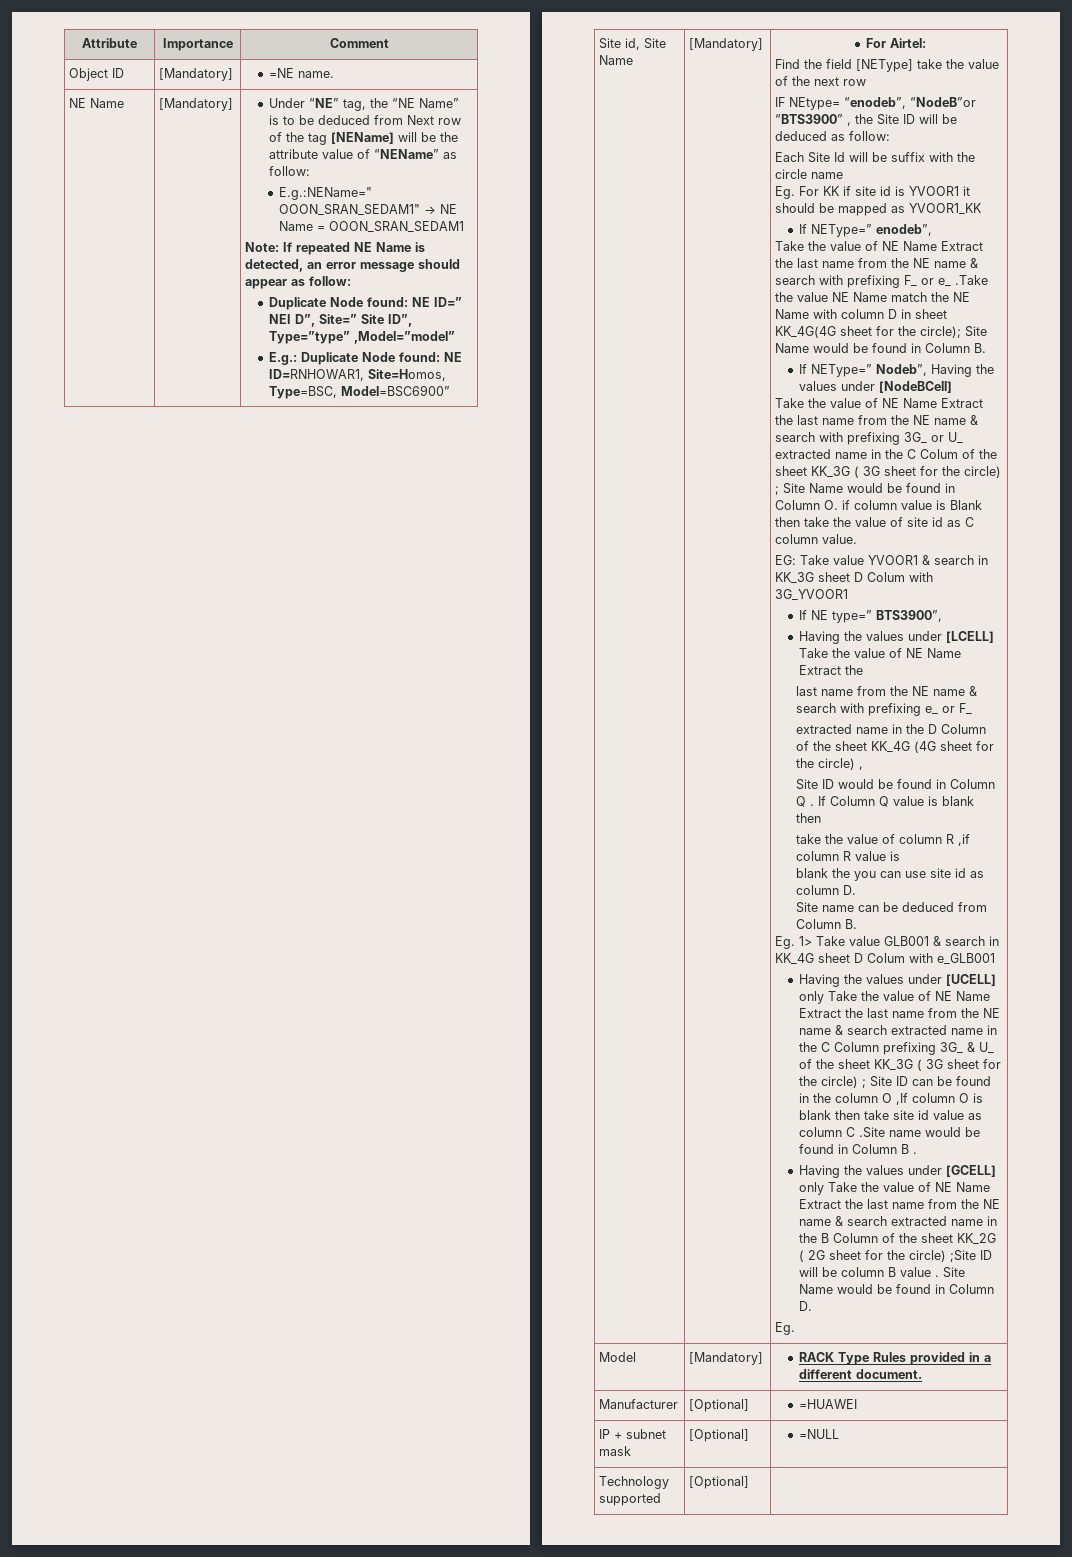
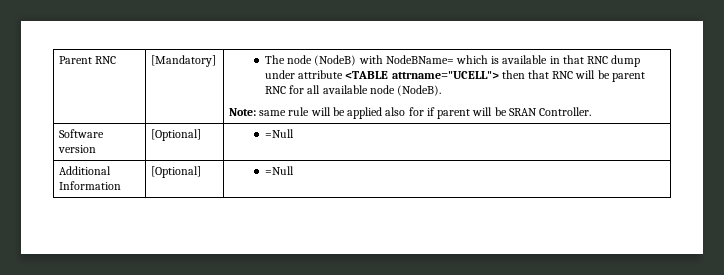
- Attribute | Importance | Comment
- Object ID | [Mandatory] | =NE name.
- NE Name | [Mandatory] | Under “NE” tag, the “NE Name” is to be deduced from Next row of the tag [NEName] will be the attribute value of “NEName” as follow:
- E.g.:NEName=" OOON_SRAN_SEDAM1" → NE Name = OOON_SRAN_SEDAM1
- Note: If repeated NE Name is detected, an error message should appear as follow:
- Duplicate Node found: NE ID=” NEI D”, Site=” Site ID”, Type=”type” ,Model=”model”
- E.g.: Duplicate Node found: NE ID=RNHOWAR1, Site=Homos, Type=BSC, Model=BSC6900”
- Site id, Site Name | [Mandatory] | For Airtel:
- Find the field [NEType] take the value of the next row
- IF NEtype= “enodeb”, “NodeB”or “BTS3900” , the Site ID will be deduced as follow:
- Each Site Id will be suffix with the circle name
- Eg. For KK if site id is YVOOR1 it should be mapped as YVOOR1_KK
- If NEType=” enodeb”,
- Take the value of NE Name Extract the last name from the NE name & search with prefixing F_ or e_ .Take the value NE Name match the NE Name with column D in sheet KK_4G(4G sheet for the circle); Site Name would be found in Column B.
- If NEType=” Nodeb”, Having the values under [NodeBCell]
- Take the value of NE Name Extract the last name from the NE name & search with prefixing 3G_ or U_ extracted name in the C Colum of the sheet KK_3G ( 3G sheet for the circle) ; Site Name would be found in Column O. if column value is Blank then take the value of site id as C column value.
- EG: Take value YVOOR1 & search in KK_3G sheet D Colum with 3G_YVOOR1
- If NE type=” BTS3900”,
- Having the values under [LCELL] Take the value of NE Name Extract the
- last name from the NE name & search with prefixing e_ or F_
- extracted name in the D Column of the sheet KK_4G (4G sheet for the circle) ,
- Site ID would be found in Column Q . If Column Q value is blank then
- take the value of column R ,if column R value is
- blank the you can use site id as column D.
- Site name can be deduced from Column B.
- Eg. 1> Take value GLB001 & search in KK_4G sheet D Colum with e_GLB001
- Having the values under [UCELL] only Take the value of NE Name Extract the last name from the NE name & search extracted name in the C Column prefixing 3G_ & U_ of the sheet KK_3G ( 3G sheet for the circle) ; Site ID can be found in the column O ,If column O is blank then take site id value as column C .Site name would be found in Column B .
- Having the values under [GCELL] only Take the value of NE Name Extract the last name from the NE name & search extracted name in the B Column of the sheet KK_2G ( 2G sheet for the circle) ;Site ID will be column B value . Site Name would be found in Column D.
- Eg.
- Model | [Mandatory] | RACK Type Rules provided in a different document.
- Manufacturer | [Optional] | =HUAWEI
- IP + subnet mask | [Optional] | =NULL
- Technology supported | [Optional] |
+ Parent RNC | [Mandatory] | The node (NodeB) with NodeBName= which is available in that RNC dump under attribute <TABLE attrname="UCELL"> then that RNC will be parent RNC for all available node (NodeB).
+ Note: same rule will be applied also for if parent will be SRAN Controller.
+ Software version | [Optional] | =Null
+ Additional Information | [Optional] | =Null

